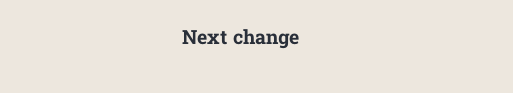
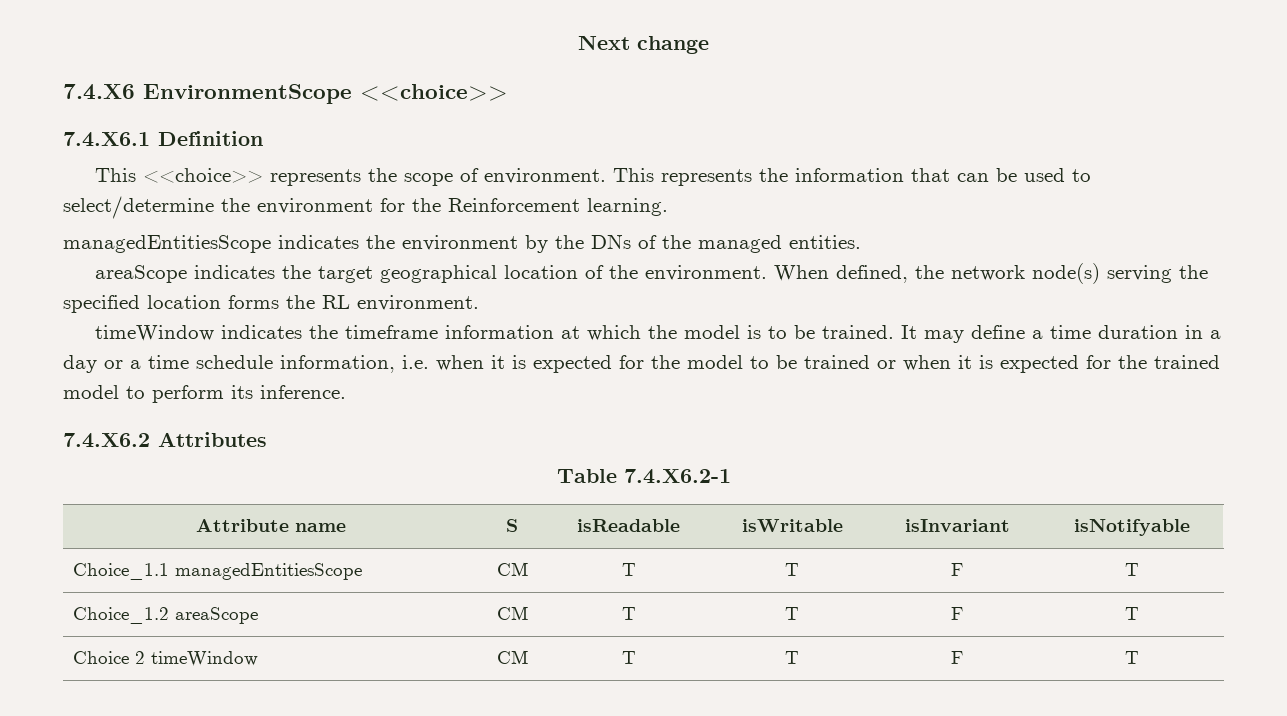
+ 7.4.X6 EnvironmentScope <<choice>>
+ 7.4.X6.1 Definition
+ This <<choice>> represents the scope of environment. This represents the information that can be used to select/determine the environment for the Reinforcement learning.
+ managedEntitiesScope indicates the environment by the DNs of the managed entities.
+ areaScope indicates the target geographical location of the environment. When defined, the network node(s) serving the specified location forms the RL environment.
+ timeWindow indicates the timeframe information at which the model is to be trained. It may define a time duration in a day or a time schedule information, i.e. when it is expected for the model to be trained or when it is expected for the trained model to perform its inference.
+ 7.4.X6.2 Attributes
+ Table 7.4.X6.2-1
+ Attribute name | S | isReadable | isWritable | isInvariant | isNotifyable
+ Choice_1.1 managedEntitiesScope | CM | T | T | F | T
+ Choice_1.2 areaScope | CM | T | T | F | T
+ Choice 2 timeWindow | CM | T | T | F | T

